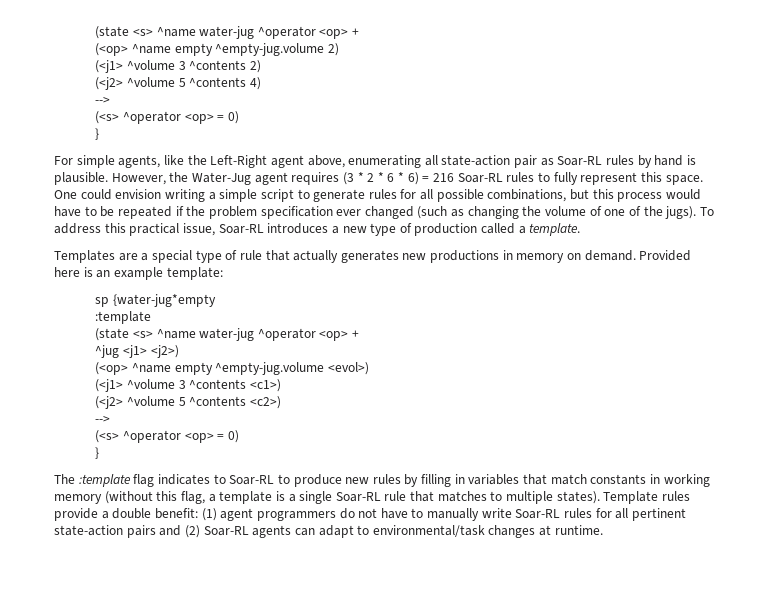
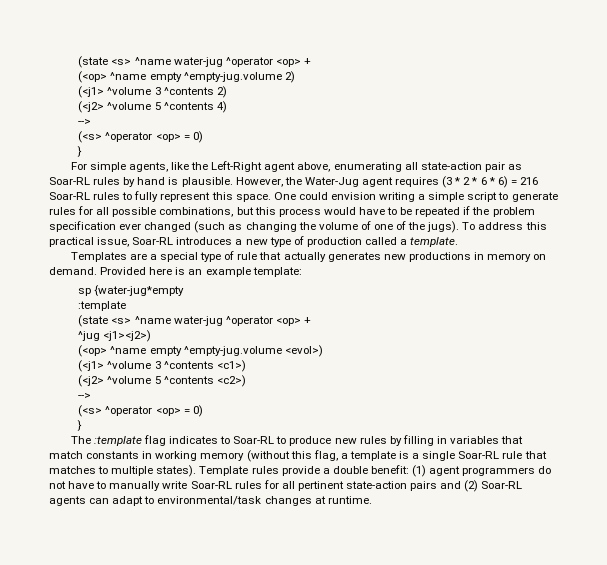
- ^jug <j1> <j2>)
+ ^jug <j1><j2>)

